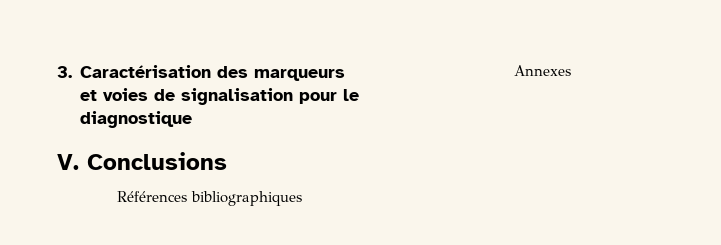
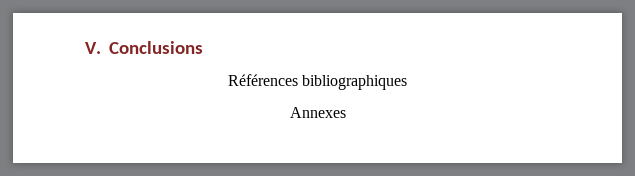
- 3. Caractérisation des marqueurs et voies de signalisation pour le diagnostique

